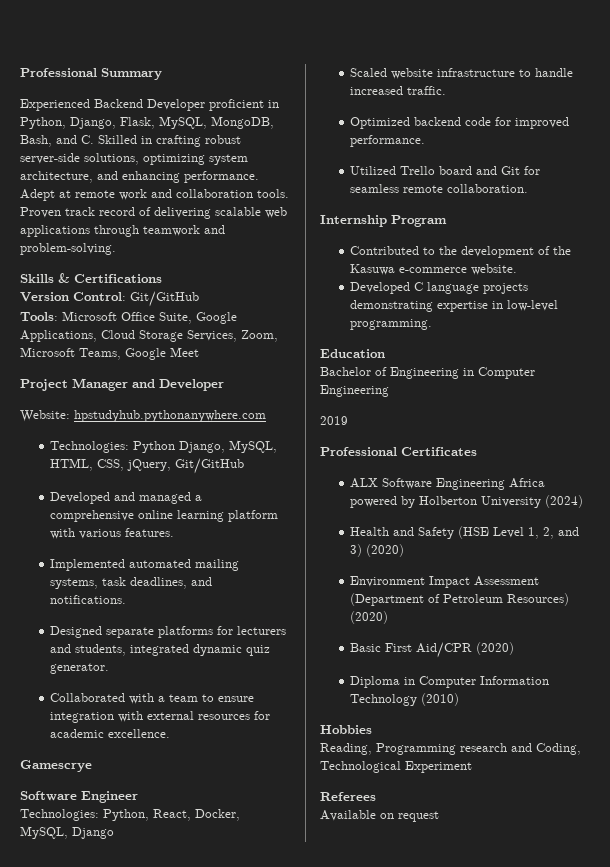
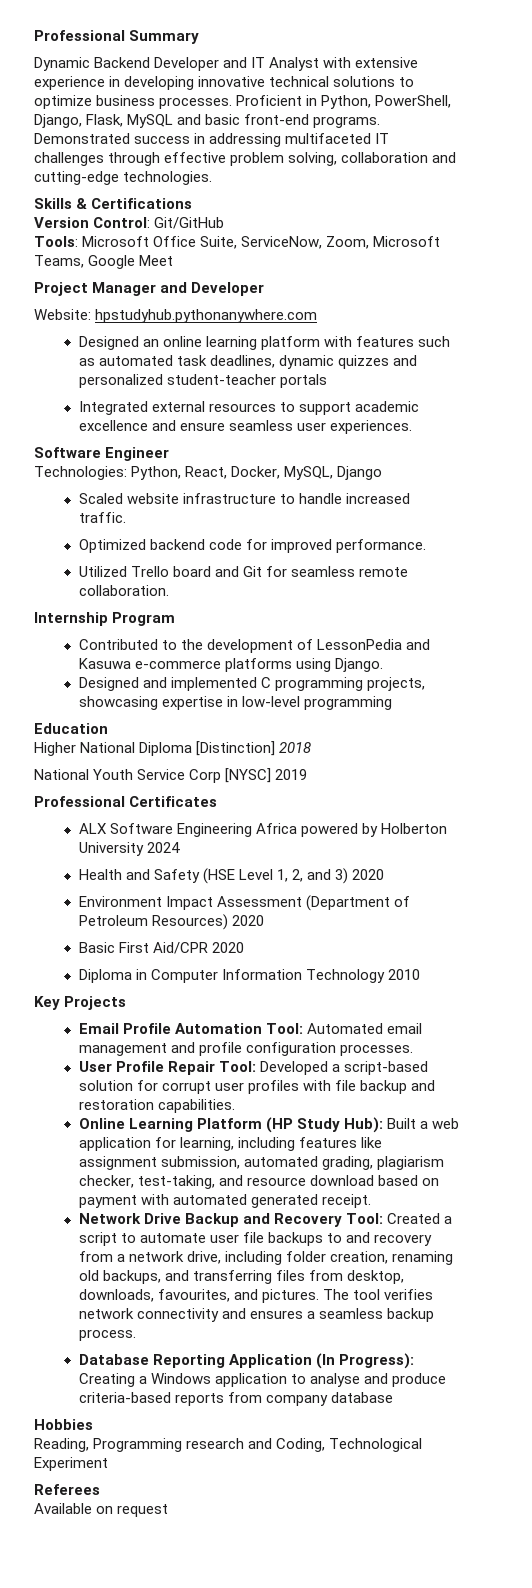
- Experienced Backend Developer proficient in Python, Django, Flask, MySQL, MongoDB, Bash, and C. Skilled in crafting robust server-side solutions, optimizing system architecture, and enhancing performance. Adept at remote work and collaboration tools. Proven track record of delivering scalable web applications through teamwork and problem-solving.
+ Dynamic Backend Developer and IT Analyst with extensive experience in developing innovative technical solutions to optimize business processes. Proficient in Python, PowerShell, Django, Flask, MySQL and basic front-end programs. Demonstrated success in addressing multifaceted IT challenges through effective problem solving, collaboration and cutting-edge technologies.
- Tools: Microsoft Office Suite, Google Applications, Cloud Storage Services, Zoom, Microsoft Teams, Google Meet
+ Tools: Microsoft Office Suite, ServiceNow, Zoom, Microsoft Teams, Google Meet
- Technologies: Python Django, MySQL, HTML, CSS, jQuery, Git/GitHub
- Developed and managed a comprehensive online learning platform with various features.
- Implemented automated mailing systems, task deadlines, and notifications.
- Designed separate platforms for lecturers and students, integrated dynamic quiz generator.
- Collaborated with a team to ensure integration with external resources for academic excellence.
- Gamescrye
+ Designed an online learning platform with features such as automated task deadlines, dynamic quizzes and personalized student-teacher portals
+ Integrated external resources to support academic excellence and ensure seamless user experiences.
- Contributed to the development of the Kasuwa e-commerce website.
- Developed C language projects demonstrating expertise in low-level programming.
+ Contributed to the development of LessonPedia and Kasuwa e-commerce platforms using Django.
+ Designed and implemented C programming projects, showcasing expertise in low-level programming
- Bachelor of Engineering in Computer Engineering
- 2019
+ Higher National Diploma [Distinction] 2018
+ National Youth Service Corp [NYSC] 2019
- ALX Software Engineering Africa powered by Holberton University (2024)
+ ALX Software Engineering Africa powered by Holberton University 2024
- Health and Safety (HSE Level 1, 2, and 3) (2020)
+ Health and Safety (HSE Level 1, 2, and 3) 2020
- Environment Impact Assessment (Department of Petroleum Resources) (2020)
+ Environment Impact Assessment (Department of Petroleum Resources) 2020
- Basic First Aid/CPR (2020)
+ Basic First Aid/CPR 2020
- Diploma in Computer Information Technology (2010)
+ Diploma in Computer Information Technology 2010
+ Key Projects
+ Email Profile Automation Tool: Automated email management and profile configuration processes.
+ User Profile Repair Tool: Developed a script-based solution for corrupt user profiles with file backup and restoration capabilities.
+ Online Learning Platform (HP Study Hub): Built a web application for learning, including features like assignment submission, automated grading, plagiarism checker, test-taking, and resource download based on payment with automated generated receipt.
+ Network Drive Backup and Recovery Tool: Created a script to automate user file backups to and recovery from a network drive, including folder creation, renaming old backups, and transferring files from desktop, downloads, favourites, and pictures. The tool verifies network connectivity and ensures a seamless backup process.
+ Database Reporting Application (In Progress): Creating a Windows application to analyse and produce criteria-based reports from company database

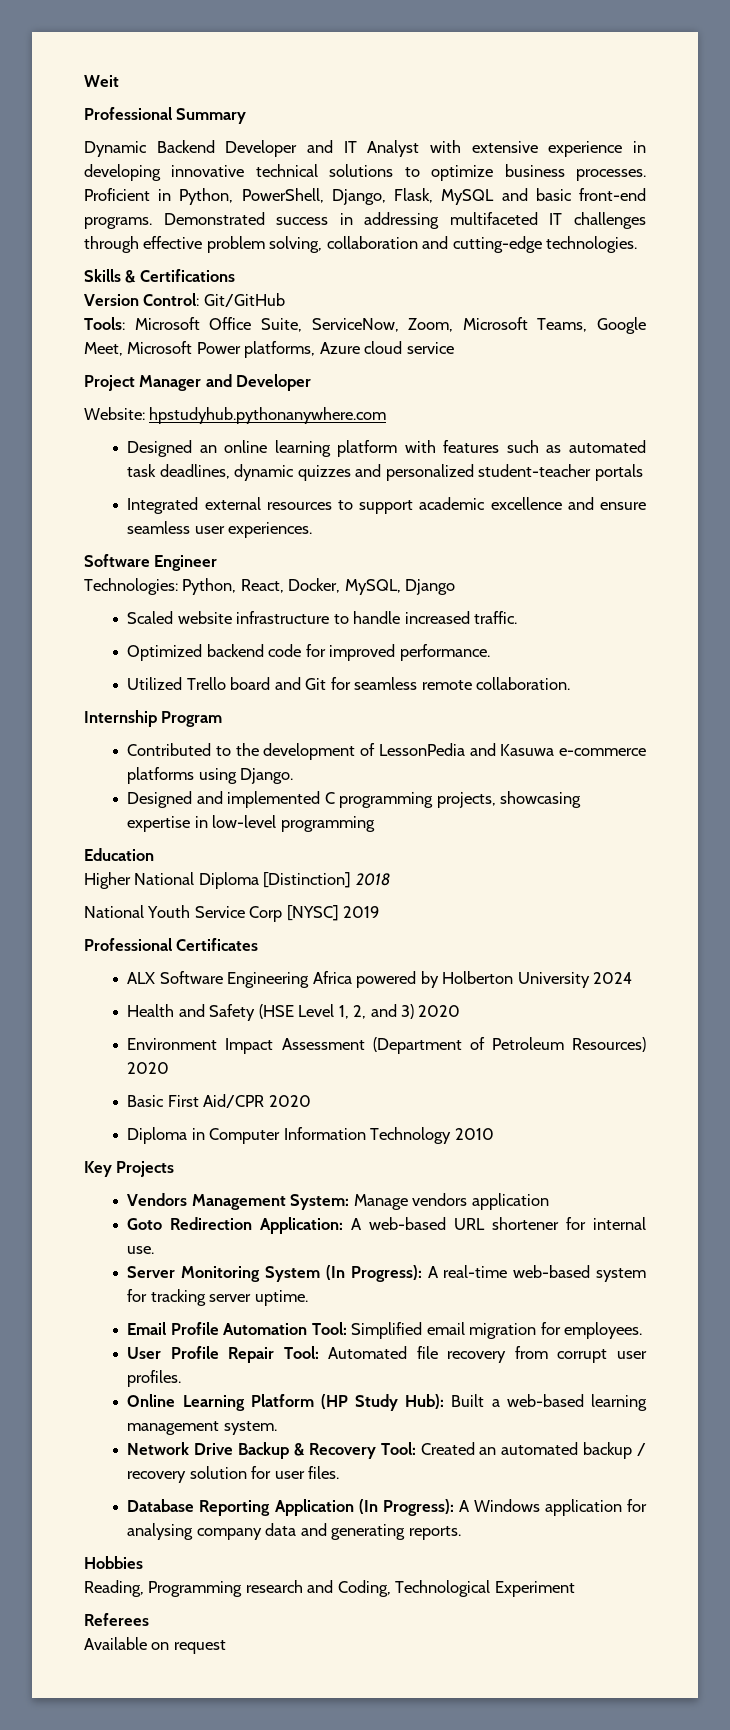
+ Weit
- Tools: Microsoft Office Suite, ServiceNow, Zoom, Microsoft Teams, Google Meet
+ Tools: Microsoft Office Suite, ServiceNow, Zoom, Microsoft Teams, Google Meet, Microsoft Power platforms, Azure cloud service
- Email Profile Automation Tool: Automated email management and profile configuration processes.
- User Profile Repair Tool: Developed a script-based solution for corrupt user profiles with file backup and restoration capabilities.
+ Vendors Management System: Manage vendors application
+ Goto Redirection Application: A web-based URL shortener for internal use.
+ Server Monitoring System (In Progress): A real-time web-based system for tracking server uptime.
+ Email Profile Automation Tool: Simplified email migration for employees.
+ User Profile Repair Tool: Automated file recovery from corrupt user profiles.
- Online Learning Platform (HP Study Hub): Built a web application for learning, including features like assignment submission, automated grading, plagiarism checker, test-taking, and resource download based on payment with automated generated receipt.
+ Online Learning Platform (HP Study Hub): Built a web-based learning management system.
- Network Drive Backup and Recovery Tool: Created a script to automate user file backups to and recovery from a network drive, including folder creation, renaming old backups, and transferring files from desktop, downloads, favourites, and pictures. The tool verifies network connectivity and ensures a seamless backup process.
+ Network Drive Backup & Recovery Tool: Created an automated backup / recovery solution for user files.
- Database Reporting Application (In Progress): Creating a Windows application to analyse and produce criteria-based reports from company database
+ Database Reporting Application (In Progress): A Windows application for analysing company data and generating reports.

